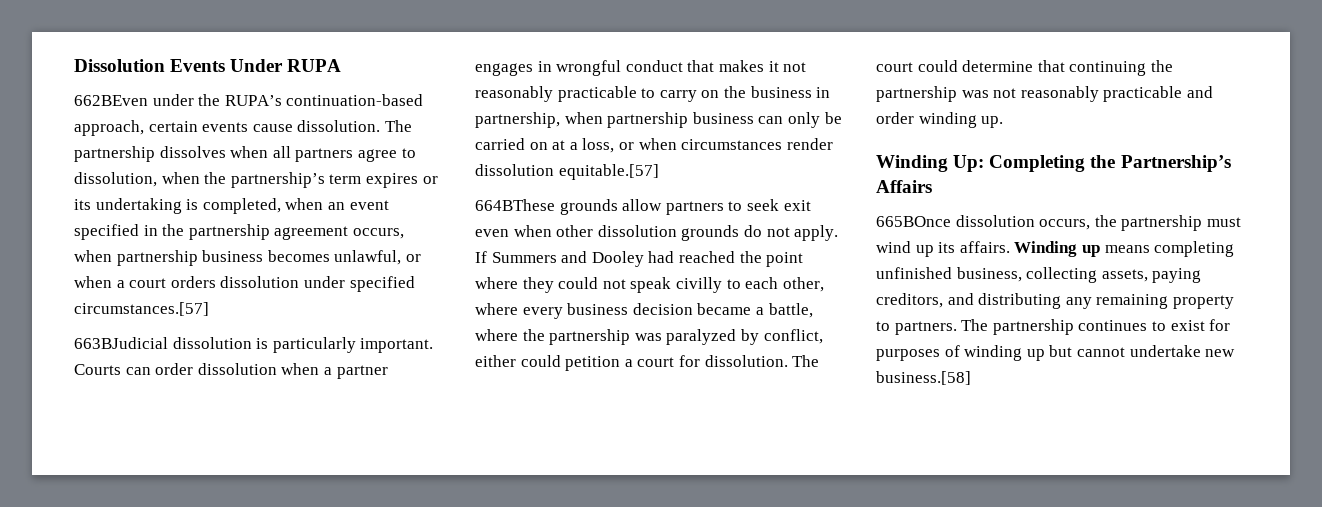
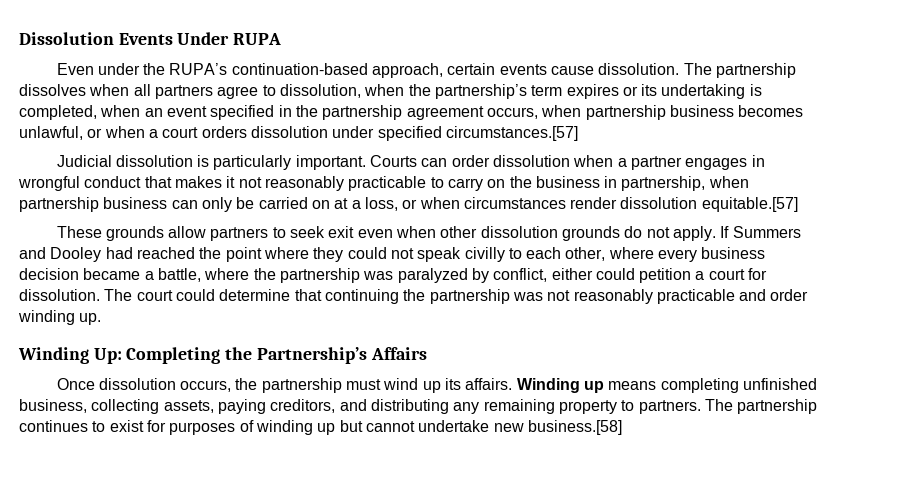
- 662BEven under the RUPA’s continuation-based approach, certain events cause dissolution.
+ Even under the RUPA’s continuation-based approach, certain events cause dissolution.
- 663BJudicial dissolution is particularly important.
+ Judicial dissolution is particularly important.
- 664BThese grounds allow partners to seek exit even when other dissolution grounds do not apply.
+ These grounds allow partners to seek exit even when other dissolution grounds do not apply.
- 665BOnce dissolution occurs, the partnership must wind up its affairs.
+ Once dissolution occurs, the partnership must wind up its affairs.

